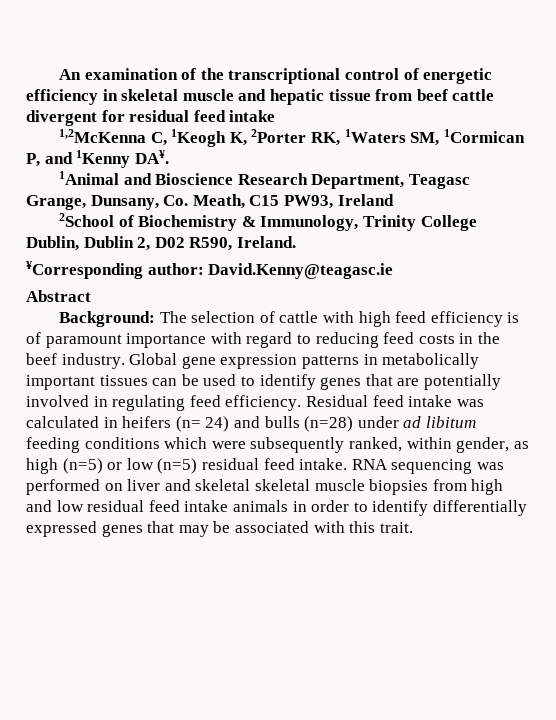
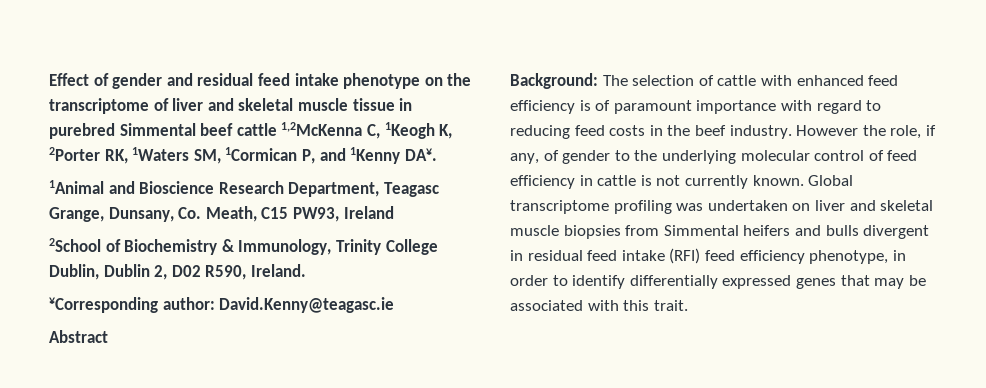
- An examination of the transcriptional control of energetic efficiency in skeletal muscle and hepatic tissue from beef cattle divergent for residual feed intake
- 1,2McKenna C, 1Keogh K, 2Porter RK, 1Waters SM, 1Cormican P, and 1Kenny DA¥.
+ Effect of gender and residual feed intake phenotype on the transcriptome of liver and skeletal muscle tissue in purebred Simmental beef cattle 1,2McKenna C, 1Keogh K, 2Porter RK, 1Waters SM, 1Cormican P, and 1Kenny DA¥.
- Background: The selection of cattle with high feed efficiency is of paramount importance with regard to reducing feed costs in the beef industry.
+ Background: The selection of cattle with enhanced feed efficiency is of paramount importance with regard to reducing feed costs in the beef industry.
- Global gene expression patterns in metabolically important tissues can be used to identify genes that are potentially involved in regulating feed efficiency. Residual feed intake was calculated in heifers (n= 24) and bulls (n=28) under ad libitum feeding conditions which were subsequently ranked, within gender, as high (n=5) or low (n=5) residual feed intake. RNA sequencing was performed on liver and skeletal skeletal muscle biopsies from high and low residual feed intake animals in order to identify differentially expressed genes that may be associated with this trait.
+ However the role, if any, of gender to the underlying molecular control of feed efficiency in cattle is not currently known. Global transcriptome profiling was undertaken on liver and skeletal muscle biopsies from Simmental heifers and bulls divergent in residual feed intake (RFI) feed efficiency phenotype, in order to identify differentially expressed genes that may be associated with this trait.

